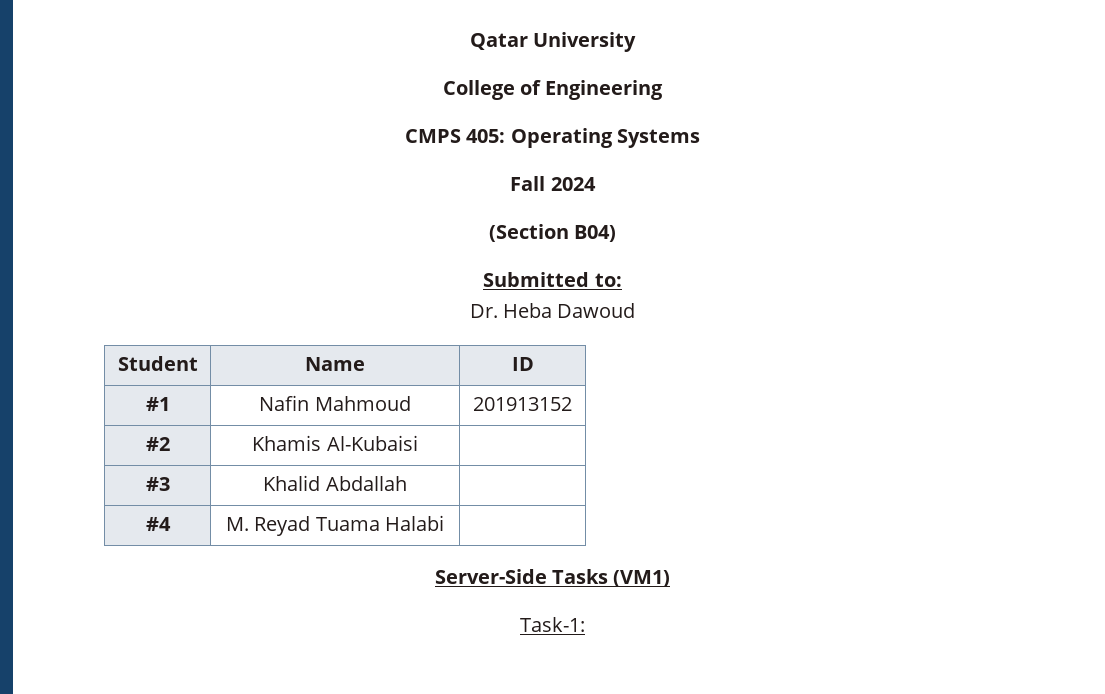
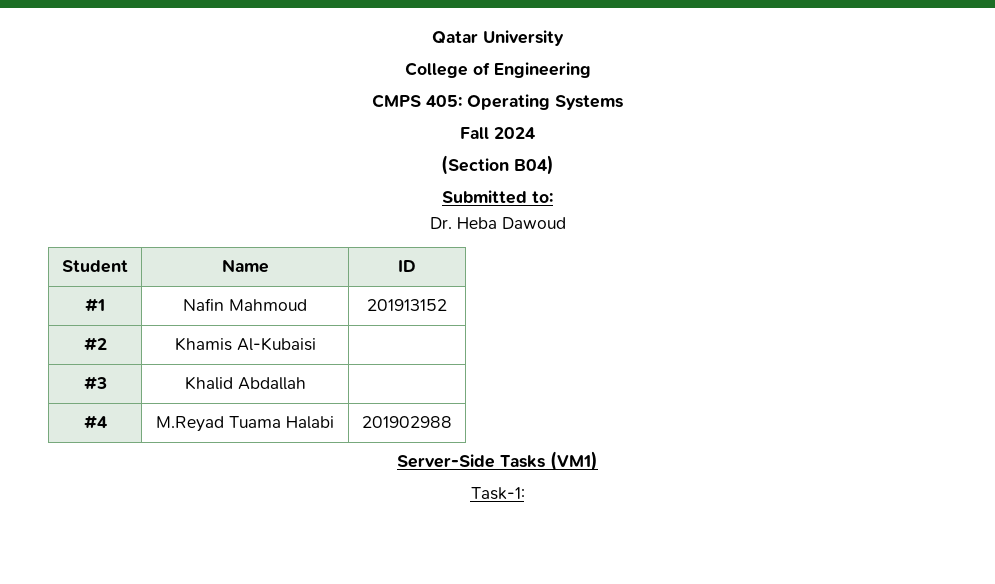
- #4 | M. Reyad Tuama Halabi |
+ #4 | M.Reyad Tuama Halabi | 201902988

